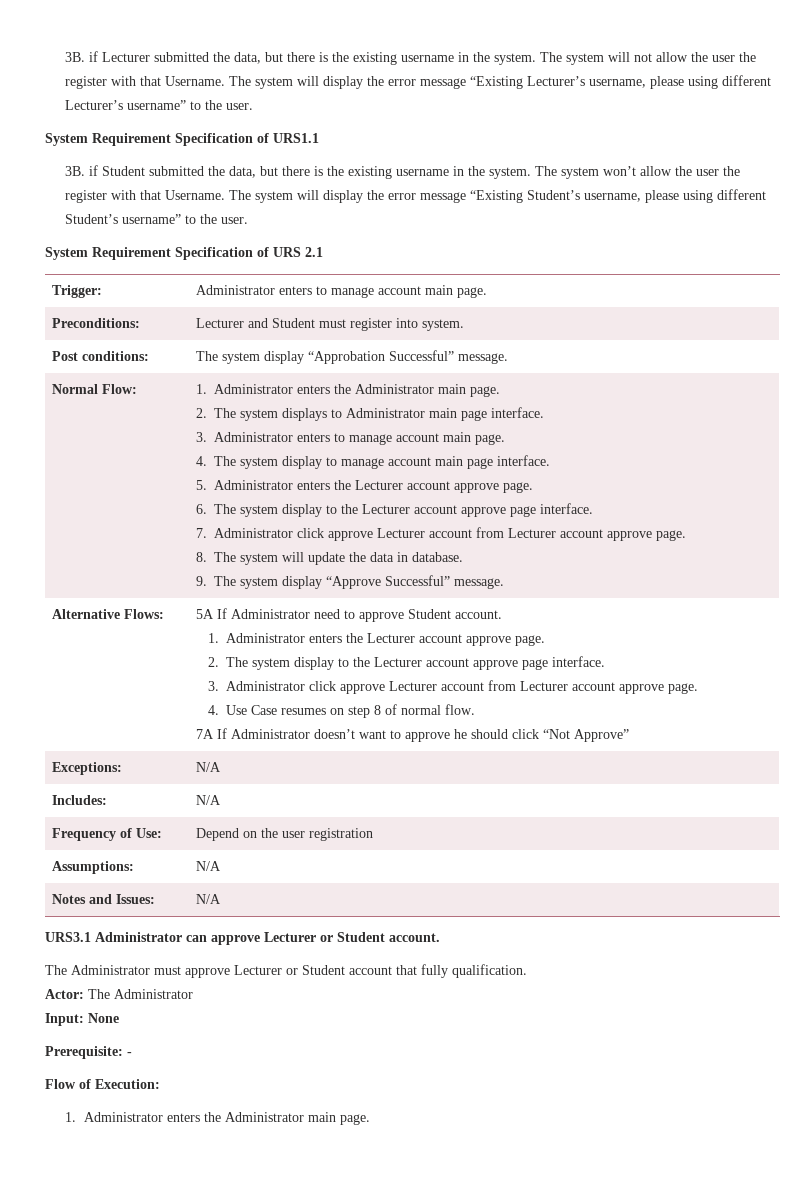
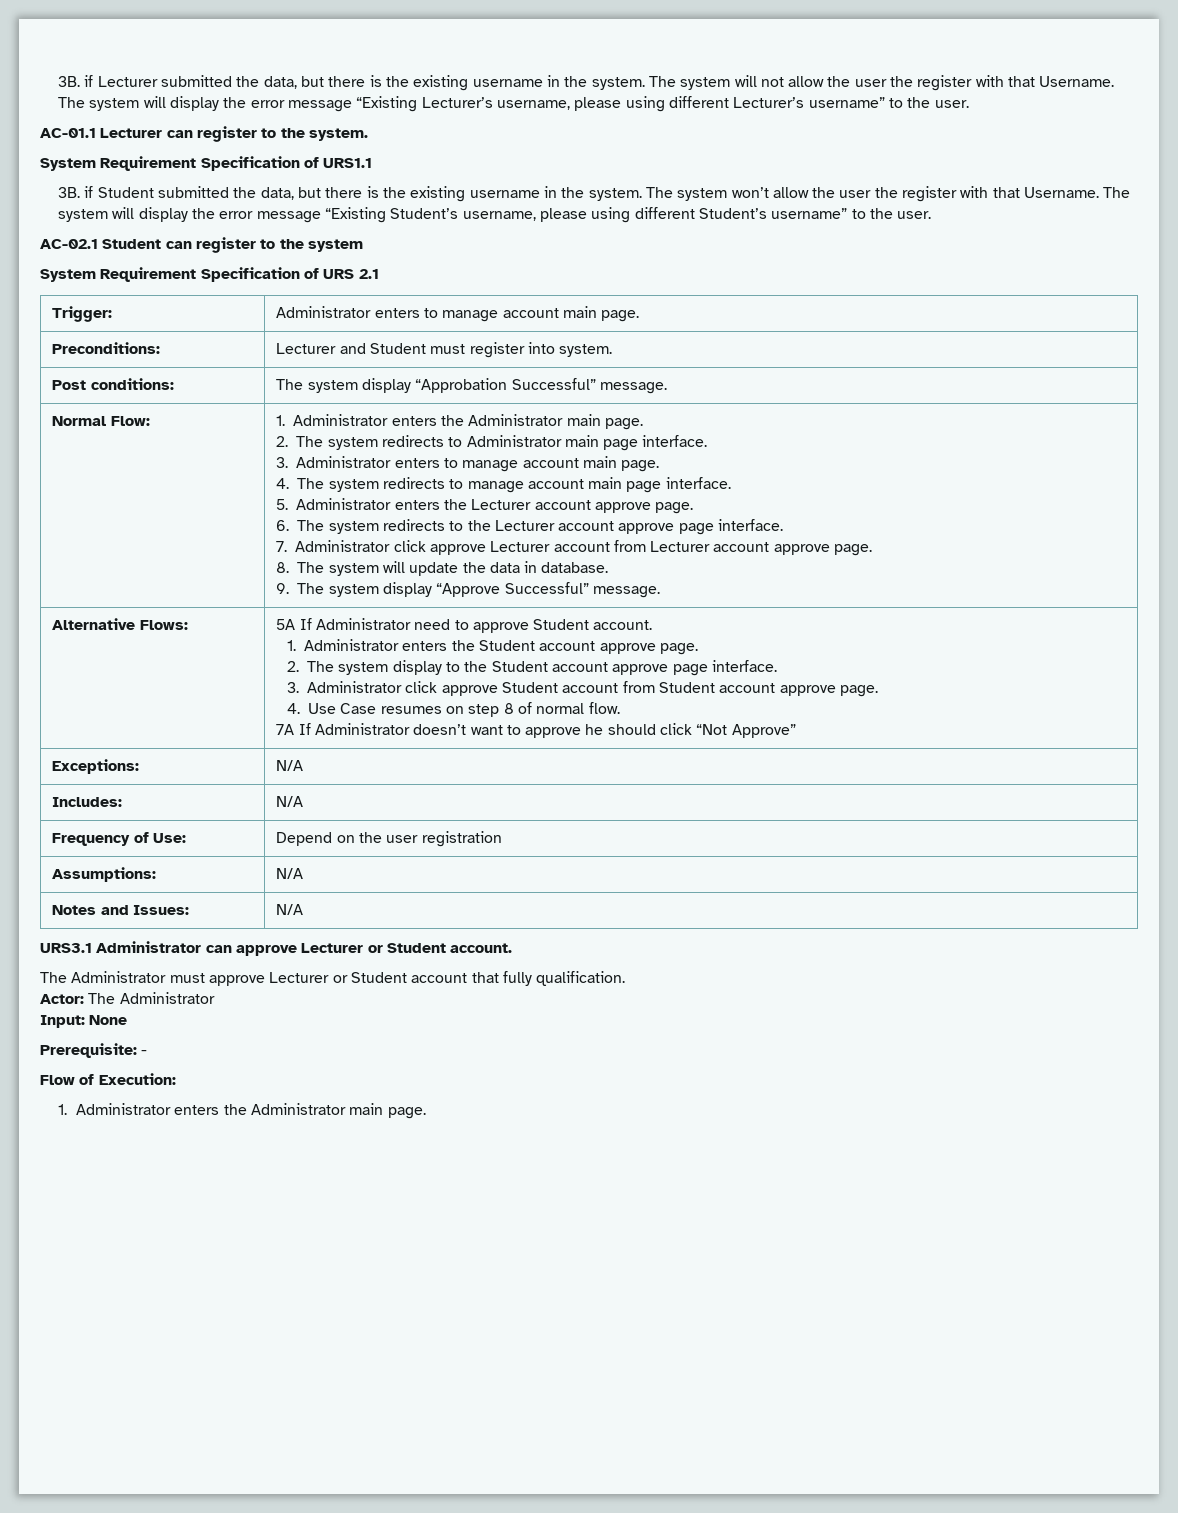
+ AC-01.1 Lecturer can register to the system.
+ AC-02.1 Student can register to the system
- 2. The system displays to Administrator main page interface.
+ 2. The system redirects to Administrator main page interface.
- 4. The system display to manage account main page interface.
+ 4. The system redirects to manage account main page interface.
- 6. The system display to the Lecturer account approve page interface.
+ 6. The system redirects to the Lecturer account approve page interface.
- 1. Administrator enters the Lecturer account approve page.
+ 1. Administrator enters the Student account approve page.
- 2. The system display to the Lecturer account approve page interface.
+ 2. The system display to the Student account approve page interface.
- 3. Administrator click approve Lecturer account from Lecturer account approve page.
+ 3. Administrator click approve Student account from Student account approve page.

